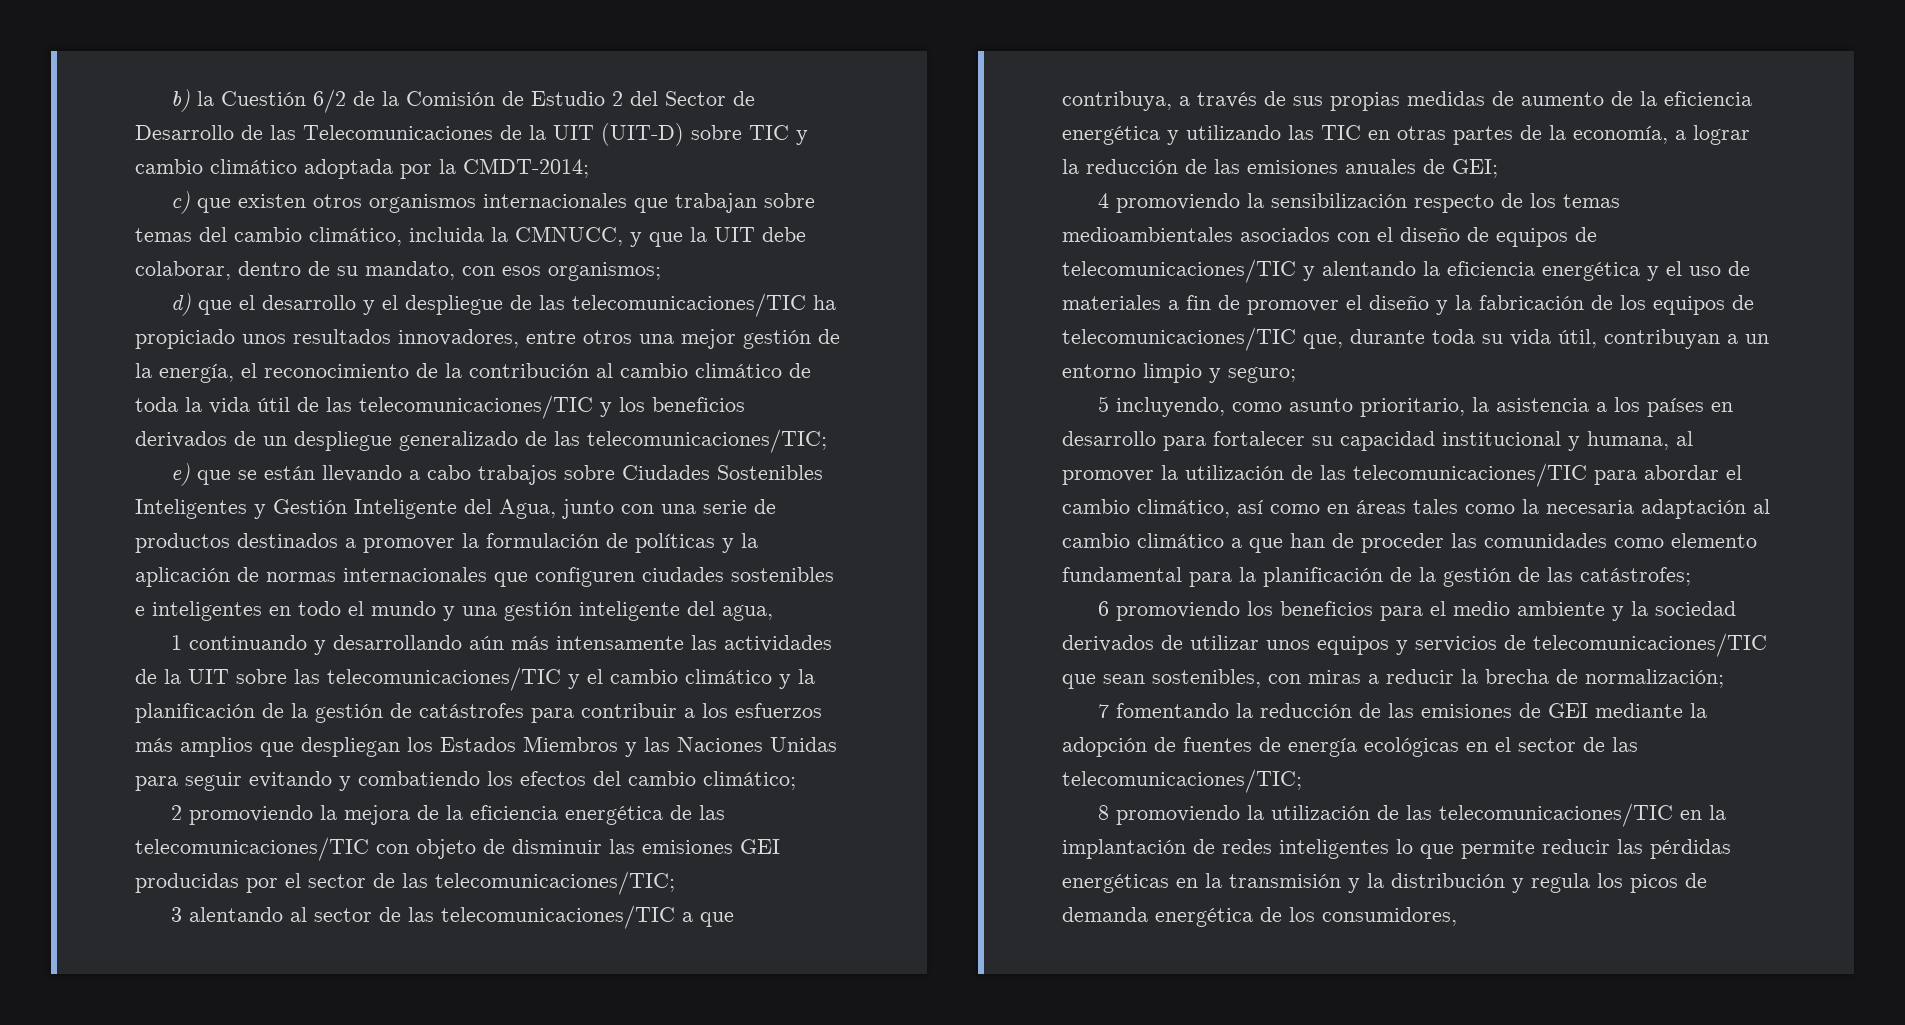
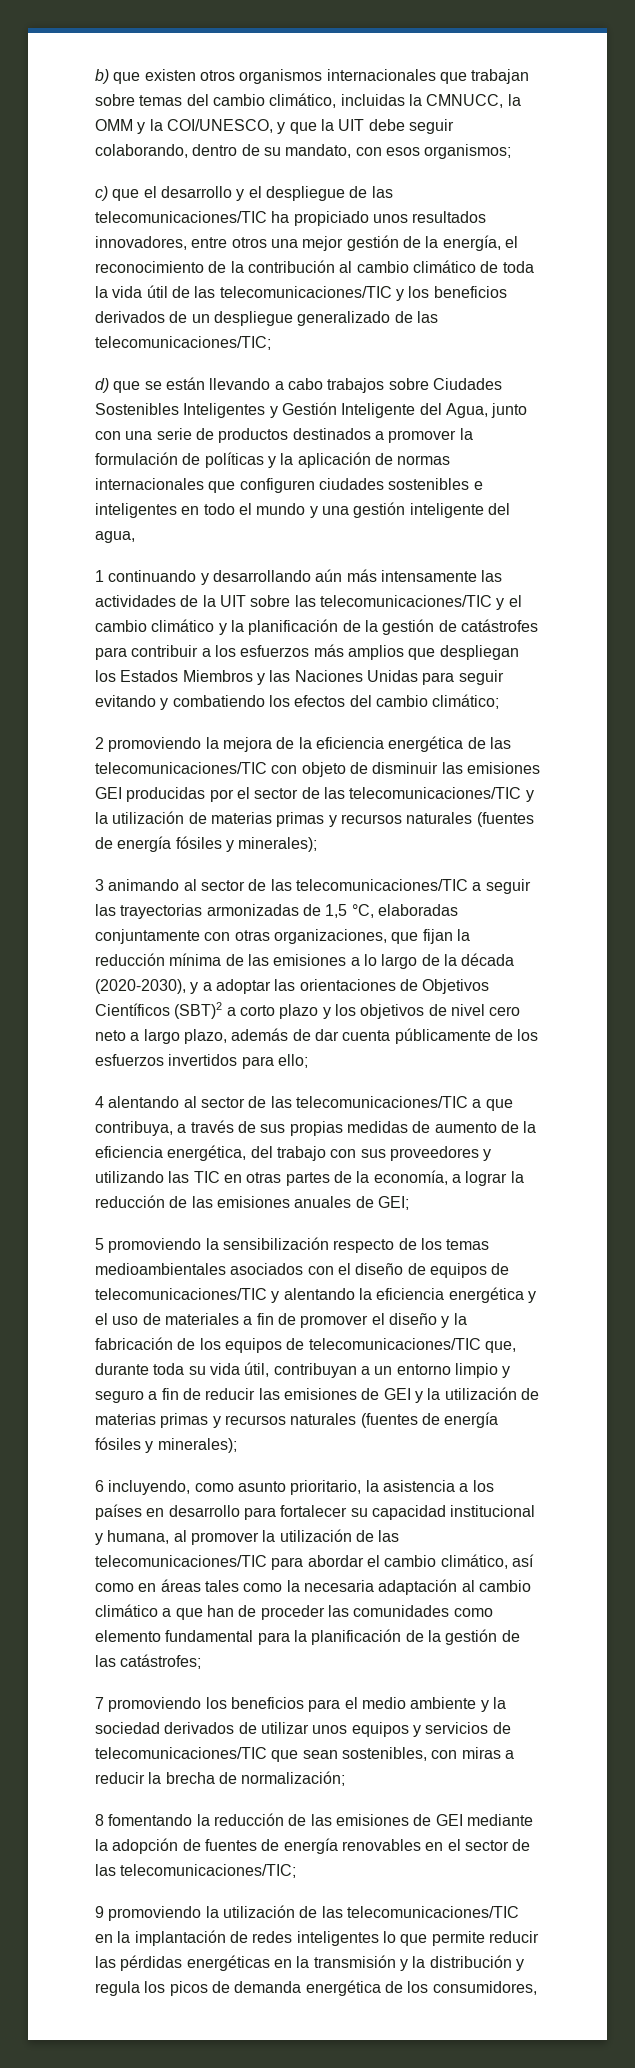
- b) la Cuestión 6/2 de la Comisión de Estudio 2 del Sector de Desarrollo de las Telecomunicaciones de la UIT (UIT-D) sobre TIC y cambio climático adoptada por la CMDT-2014;
- c) que existen otros organismos internacionales que trabajan sobre temas del cambio climático, incluida la CMNUCC, y que la UIT debe colaborar, dentro de su mandato, con esos organismos;
+ b) que existen otros organismos internacionales que trabajan sobre temas del cambio climático, incluidas la CMNUCC, la OMM y la COI/UNESCO, y que la UIT debe seguir colaborando, dentro de su mandato, con esos organismos;
- d) que el desarrollo y el despliegue de las telecomunicaciones/TIC ha propiciado unos resultados innovadores, entre otros una mejor gestión de la energía, el reconocimiento de la contribución al cambio climático de toda la vida útil de las telecomunicaciones/TIC y los beneficios derivados de un despliegue generalizado de las telecomunicaciones/TIC;
+ c) que el desarrollo y el despliegue de las telecomunicaciones/TIC ha propiciado unos resultados innovadores, entre otros una mejor gestión de la energía, el reconocimiento de la contribución al cambio climático de toda la vida útil de las telecomunicaciones/TIC y los beneficios derivados de un despliegue generalizado de las telecomunicaciones/TIC;
- e) que se están llevando a cabo trabajos sobre Ciudades Sostenibles Inteligentes y Gestión Inteligente del Agua, junto con una serie de productos destinados a promover la formulación de políticas y la aplicación de normas internacionales que configuren ciudades sostenibles e inteligentes en todo el mundo y una gestión inteligente del agua,
+ d) que se están llevando a cabo trabajos sobre Ciudades Sostenibles Inteligentes y Gestión Inteligente del Agua, junto con una serie de productos destinados a promover la formulación de políticas y la aplicación de normas internacionales que configuren ciudades sostenibles e inteligentes en todo el mundo y una gestión inteligente del agua,
- 2 promoviendo la mejora de la eficiencia energética de las telecomunicaciones/TIC con objeto de disminuir las emisiones GEI producidas por el sector de las telecomunicaciones/TIC;
- 3 alentando al sector de las telecomunicaciones/TIC a que contribuya, a través de sus propias medidas de aumento de la eficiencia energética y utilizando las TIC en otras partes de la economía, a lograr la reducción de las emisiones anuales de GEI;
+ 2 promoviendo la mejora de la eficiencia energética de las telecomunicaciones/TIC con objeto de disminuir las emisiones GEI producidas por el sector de las telecomunicaciones/TIC y la utilización de materias primas y recursos naturales (fuentes de energía fósiles y minerales);
+ 3 animando al sector de las telecomunicaciones/TIC a seguir las trayectorias armonizadas de 1,5 °C, elaboradas conjuntamente con otras organizaciones, que fijan la reducción mínima de las emisiones a lo largo de la década (2020-2030), y a adoptar las orientaciones de Objetivos Científicos (SBT)2 a corto plazo y los objetivos de nivel cero neto a largo plazo, además de dar cuenta públicamente de los esfuerzos invertidos para ello;
+ 4 alentando al sector de las telecomunicaciones/TIC a que contribuya, a través de sus propias medidas de aumento de la eficiencia energética, del trabajo con sus proveedores y utilizando las TIC en otras partes de la economía, a lograr la reducción de las emisiones anuales de GEI;
- 4 promoviendo la sensibilización respecto de los temas medioambientales asociados con el diseño de equipos de telecomunicaciones/TIC y alentando la eficiencia energética y el uso de materiales a fin de promover el diseño y la fabricación de los equipos de telecomunicaciones/TIC que, durante toda su vida útil, contribuyan a un entorno limpio y seguro;
- 5 incluyendo, como asunto prioritario, la asistencia a los países en desarrollo para fortalecer su capacidad institucional y humana, al promover la utilización de las telecomunicaciones/TIC para abordar el cambio climático, así como en áreas tales como la necesaria adaptación al cambio climático a que han de proceder las comunidades como elemento fundamental para la planificación de la gestión de las catástrofes;
+ 5 promoviendo la sensibilización respecto de los temas medioambientales asociados con el diseño de equipos de telecomunicaciones/TIC y alentando la eficiencia energética y el uso de materiales a fin de promover el diseño y la fabricación de los equipos de telecomunicaciones/TIC que, durante toda su vida útil, contribuyan a un entorno limpio y seguro a fin de reducir las emisiones de GEI y la utilización de materias primas y recursos naturales (fuentes de energía fósiles y minerales);
+ 6 incluyendo, como asunto prioritario, la asistencia a los países en desarrollo para fortalecer su capacidad institucional y humana, al promover la utilización de las telecomunicaciones/TIC para abordar el cambio climático, así como en áreas tales como la necesaria adaptación al cambio climático a que han de proceder las comunidades como elemento fundamental para la planificación de la gestión de las catástrofes;
- 6 promoviendo los beneficios para el medio ambiente y la sociedad derivados de utilizar unos equipos y servicios de telecomunicaciones/TIC que sean sostenibles, con miras a reducir la brecha de normalización;
+ 7 promoviendo los beneficios para el medio ambiente y la sociedad derivados de utilizar unos equipos y servicios de telecomunicaciones/TIC que sean sostenibles, con miras a reducir la brecha de normalización;
- 7 fomentando la reducción de las emisiones de GEI mediante la adopción de fuentes de energía ecológicas en el sector de las telecomunicaciones/TIC;
+ 8 fomentando la reducción de las emisiones de GEI mediante la adopción de fuentes de energía renovables en el sector de las telecomunicaciones/TIC;
- 8 promoviendo la utilización de las telecomunicaciones/TIC en la implantación de redes inteligentes lo que permite reducir las pérdidas energéticas en la transmisión y la distribución y regula los picos de demanda energética de los consumidores,
+ 9 promoviendo la utilización de las telecomunicaciones/TIC en la implantación de redes inteligentes lo que permite reducir las pérdidas energéticas en la transmisión y la distribución y regula los picos de demanda energética de los consumidores,

